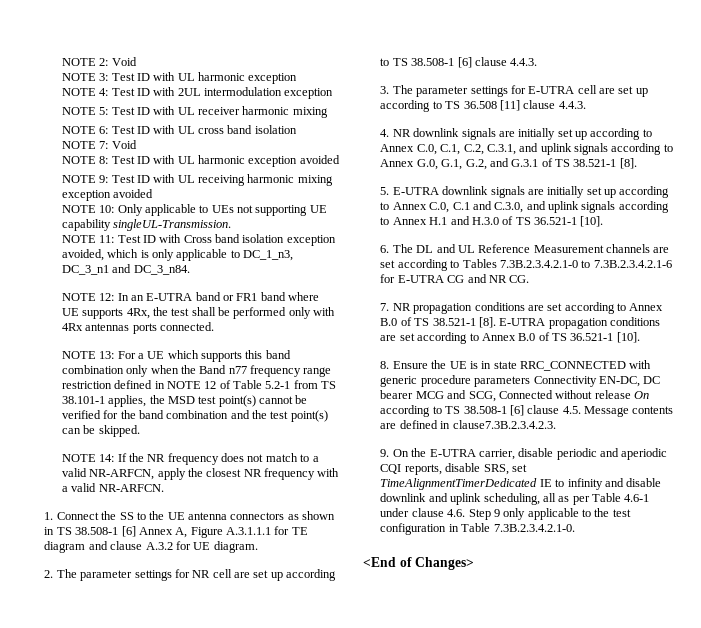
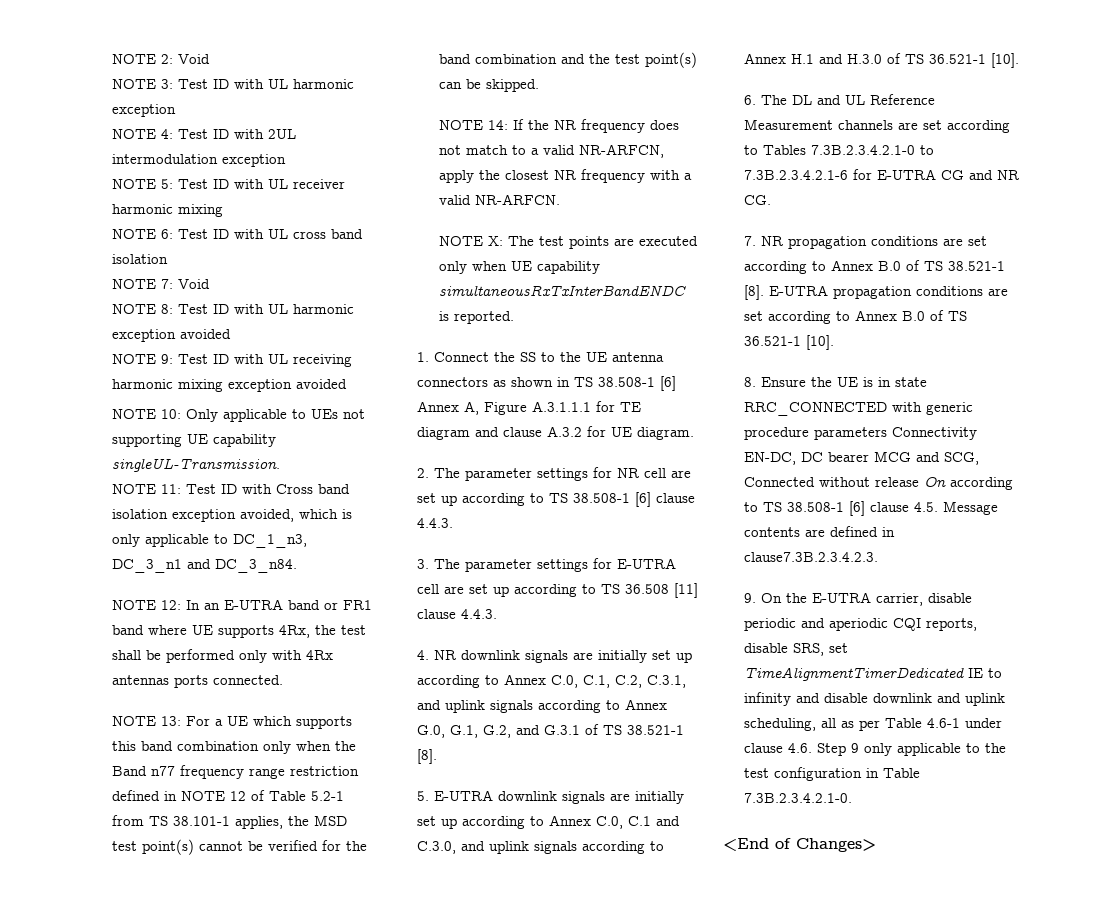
+ NOTE X: The test points are executed only when UE capability simultaneousRxTxInterBandENDC is reported.

